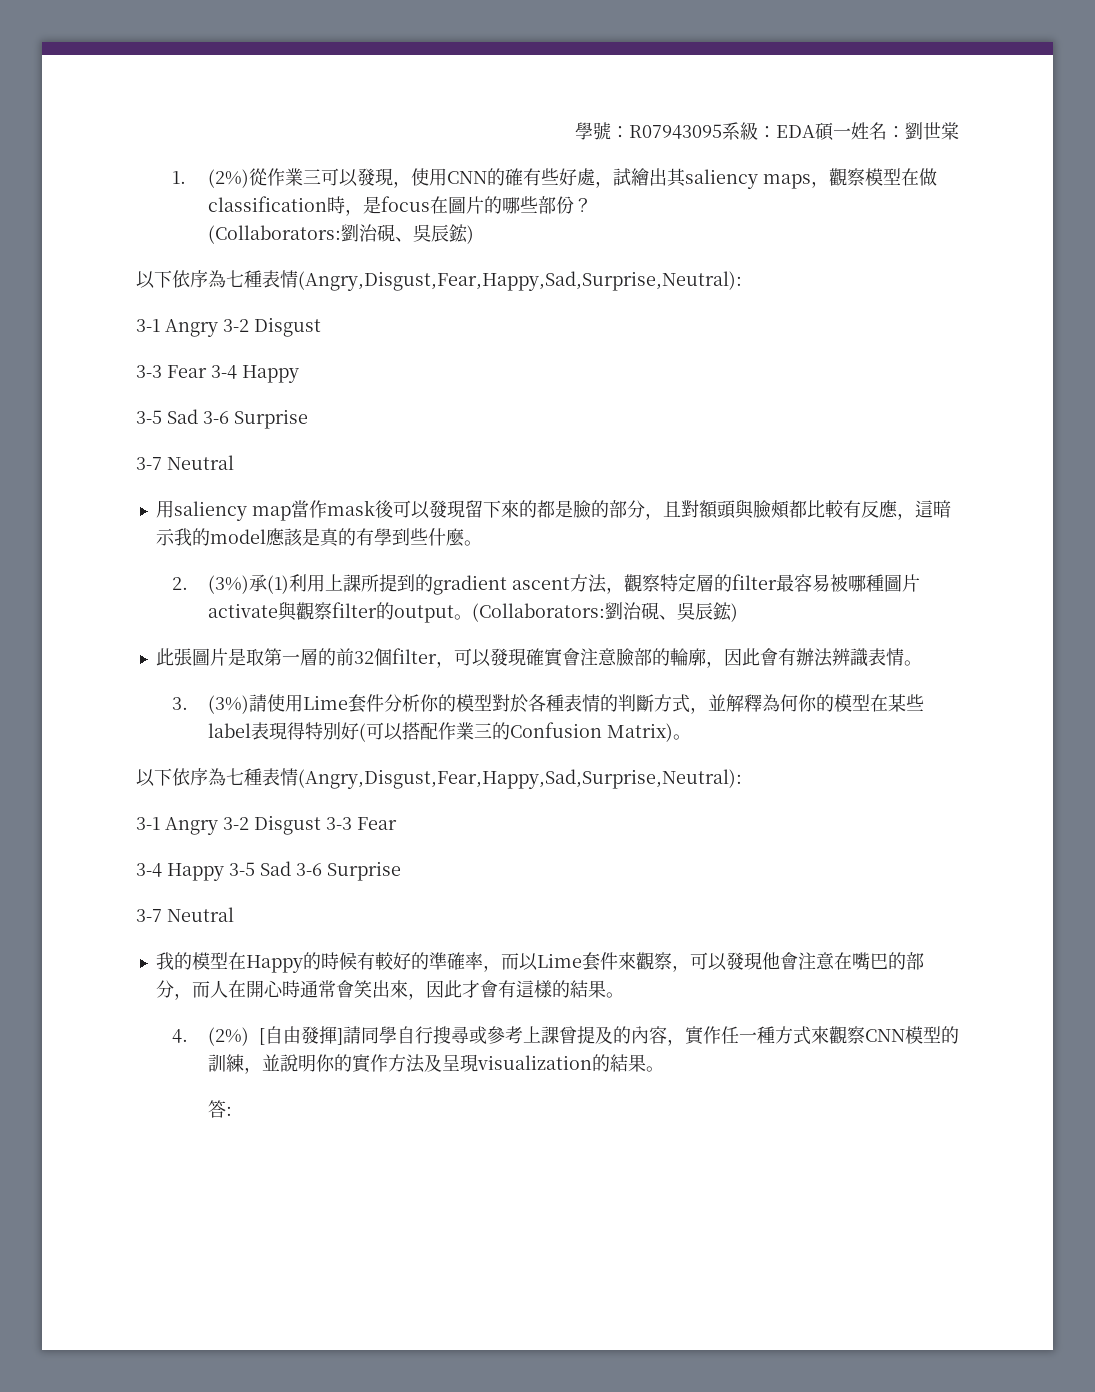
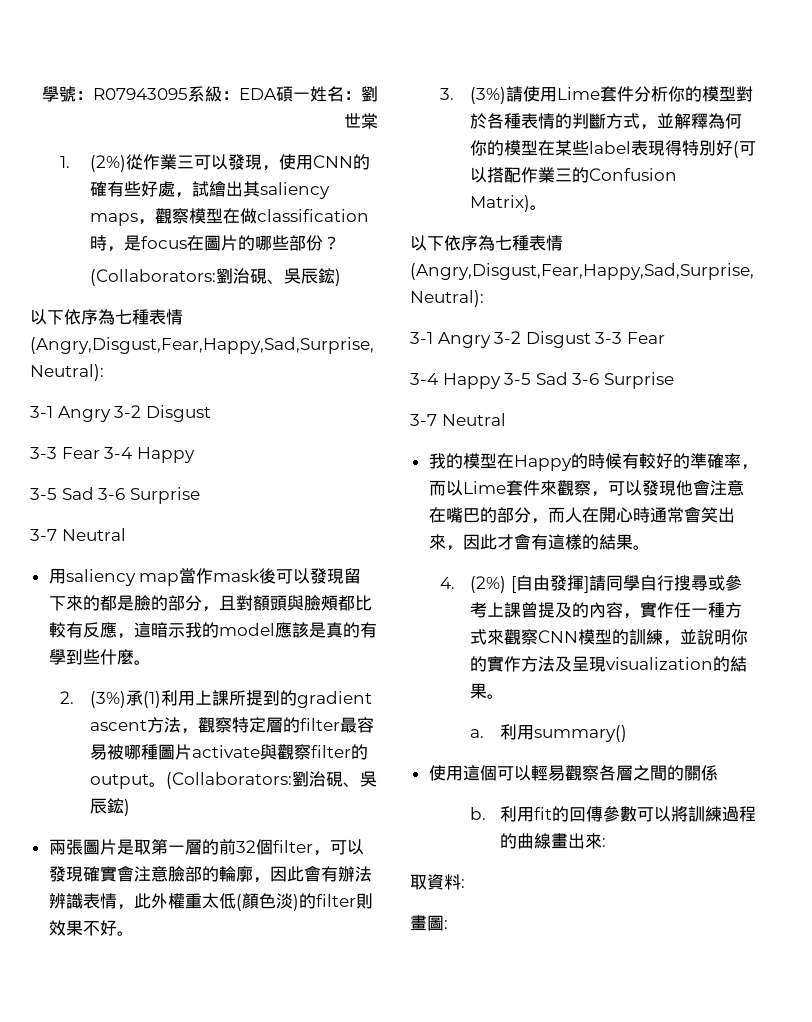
- 此張圖片是取第一層的前32個filter，可以發現確實會注意臉部的輪廓，因此會有辦法辨識表情。
+ 兩張圖片是取第一層的前32個filter，可以發現確實會注意臉部的輪廓，因此會有辦法辨識表情，此外權重太低(顏色淡)的filter則效果不好。
- 答:
+ a.利用summary()
+ 使用這個可以輕易觀察各層之間的關係
+ b.利用fit的回傳參數可以將訓練過程的曲線畫出來:
+ 取資料:
+ 畫圖:

